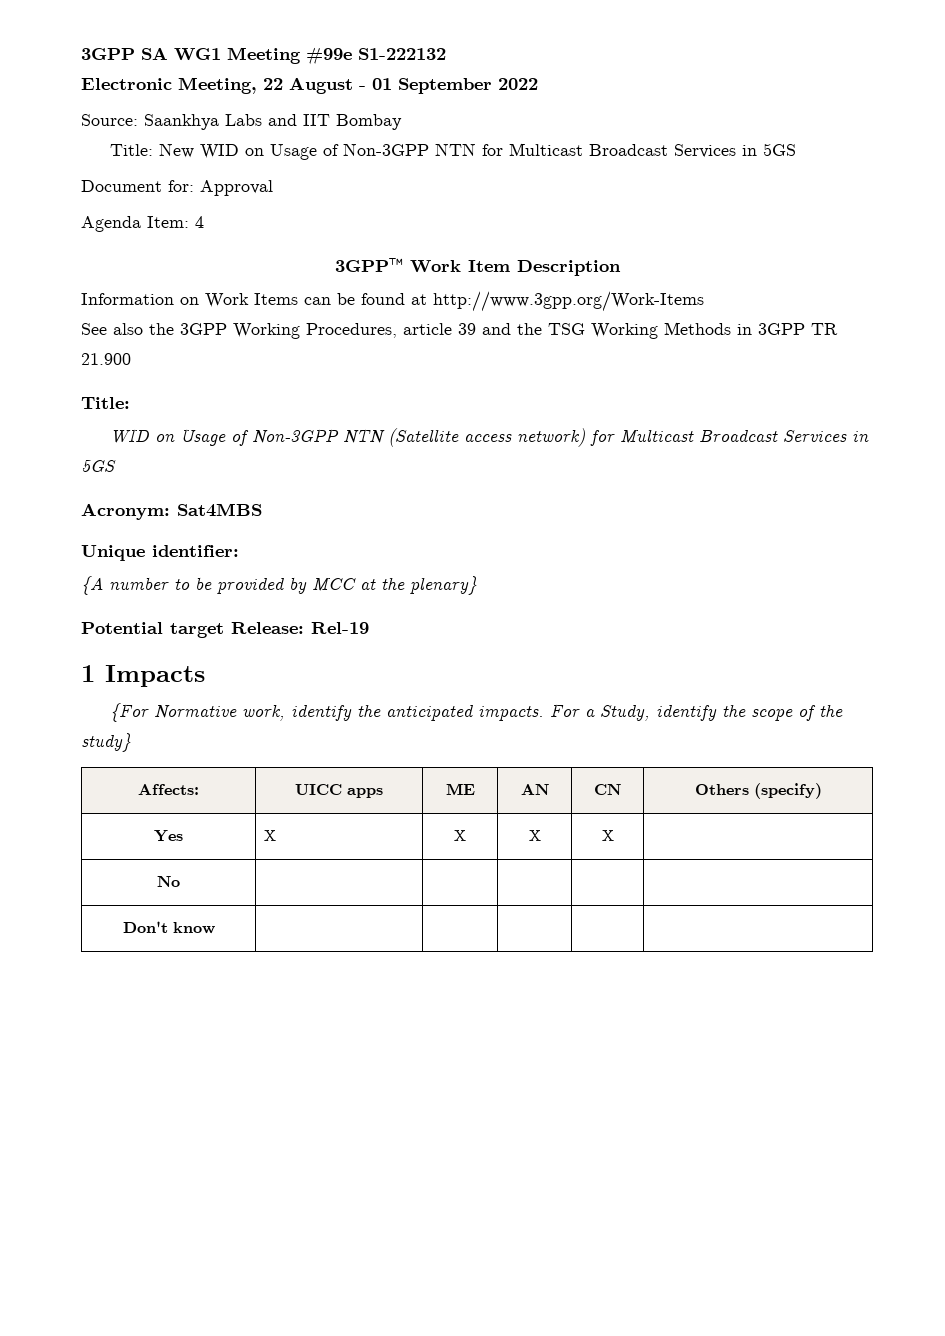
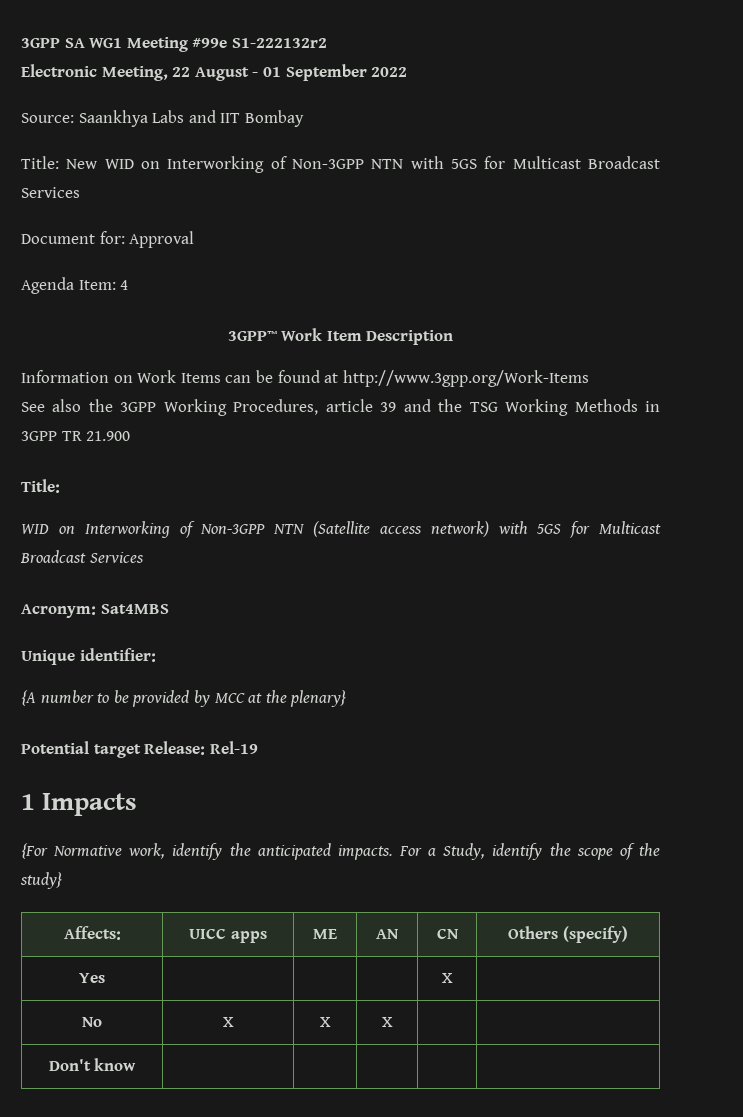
- 3GPP SA WG1 Meeting #99e S1-222132
+ 3GPP SA WG1 Meeting #99e S1-222132r2
- Title: New WID on Usage of Non-3GPP NTN for Multicast Broadcast Services in 5GS
+ Title: New WID on Interworking of Non-3GPP NTN with 5GS for Multicast Broadcast Services
- WID on Usage of Non-3GPP NTN (Satellite access network) for Multicast Broadcast Services in 5GS
+ WID on Interworking of Non-3GPP NTN (Satellite access network) with 5GS for Multicast Broadcast Services
- Yes | X | X | X | X |
- No | | | | |
+ Yes | | | | X |
+ No | X | X | X | |

